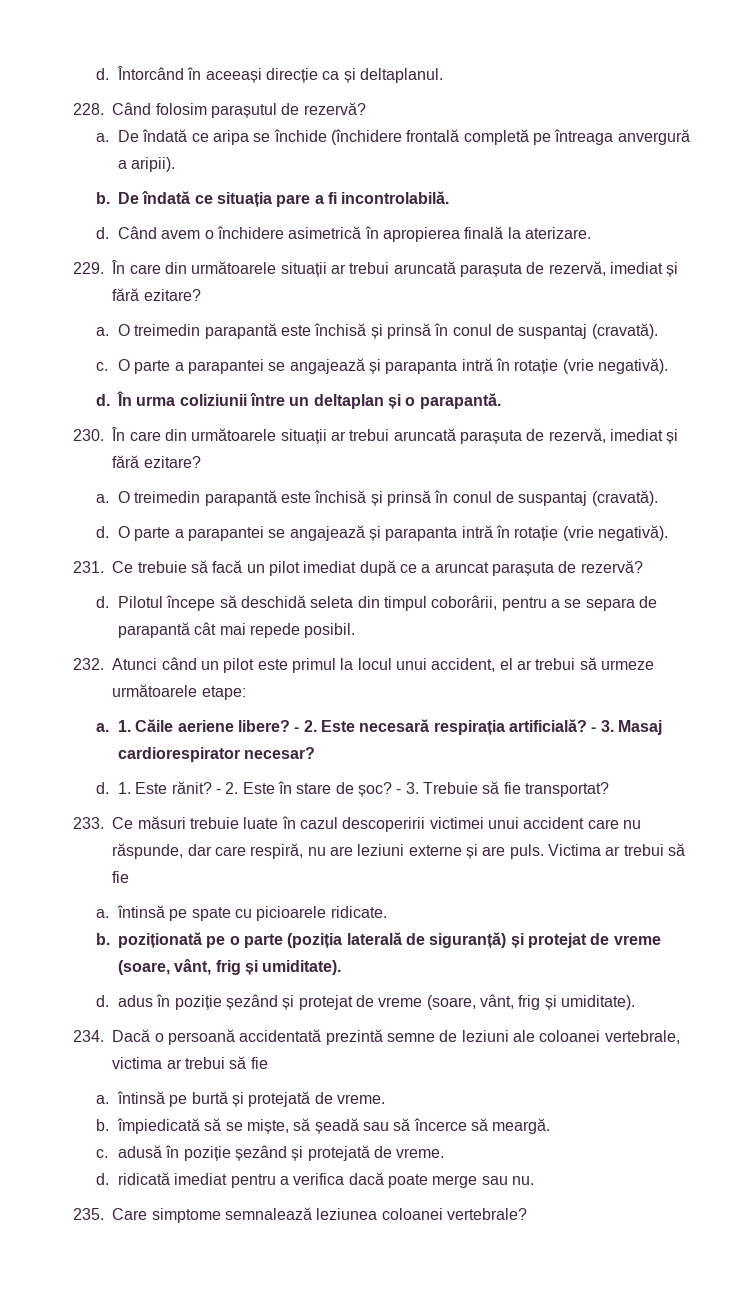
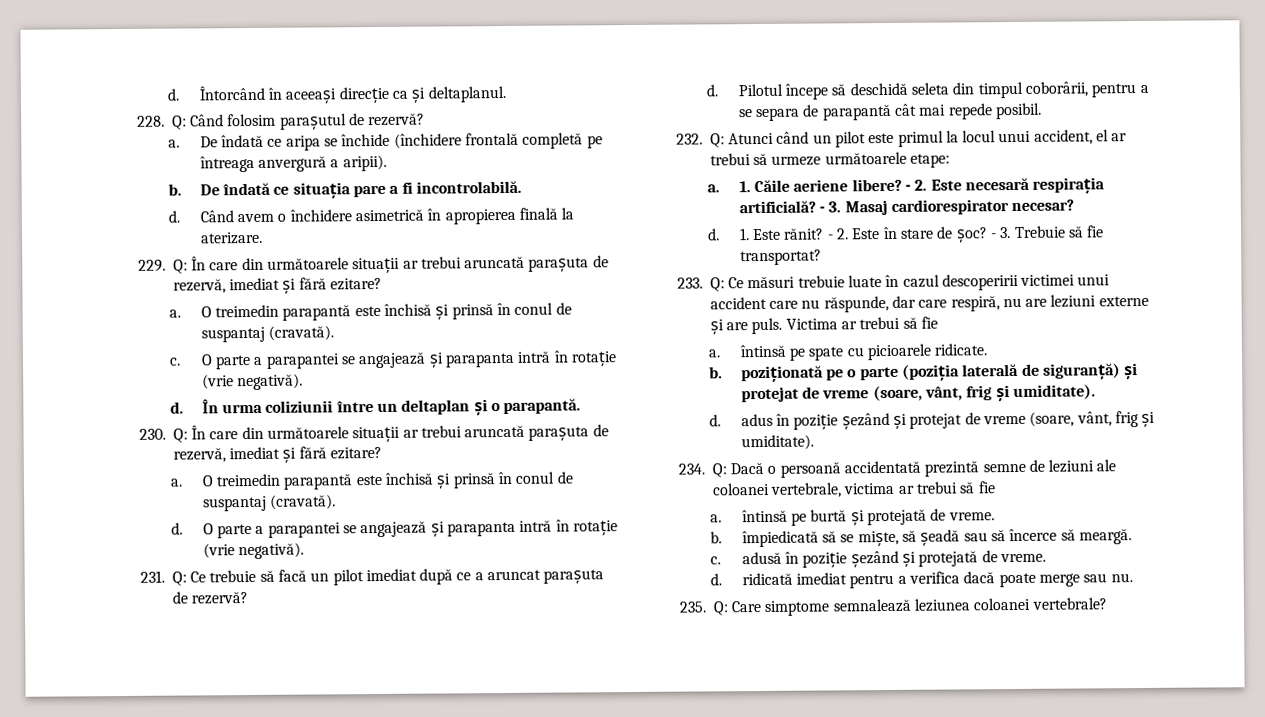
- 228. Când folosim parașutul de rezervă?
+ 228. Q: Când folosim parașutul de rezervă?
- 229. În care din următoarele situații ar trebui aruncată parașuta de rezervă, imediat și fără ezitare?
+ 229. Q: În care din următoarele situații ar trebui aruncată parașuta de rezervă, imediat și fără ezitare?
- 230. În care din următoarele situații ar trebui aruncată parașuta de rezervă, imediat și fără ezitare?
+ 230. Q: În care din următoarele situații ar trebui aruncată parașuta de rezervă, imediat și fără ezitare?
- 231. Ce trebuie să facă un pilot imediat după ce a aruncat parașuta de rezervă?
+ 231. Q: Ce trebuie să facă un pilot imediat după ce a aruncat parașuta de rezervă?
- 232. Atunci când un pilot este primul la locul unui accident, el ar trebui să urmeze următoarele etape:
+ 232. Q: Atunci când un pilot este primul la locul unui accident, el ar trebui să urmeze următoarele etape:
- 233. Ce măsuri trebuie luate în cazul descoperirii victimei unui accident care nu răspunde, dar care respiră, nu are leziuni externe și are puls.
+ 233. Q: Ce măsuri trebuie luate în cazul descoperirii victimei unui accident care nu răspunde, dar care respiră, nu are leziuni externe și are puls.
- 234. Dacă o persoană accidentată prezintă semne de leziuni ale coloanei vertebrale, victima ar trebui să fie
+ 234. Q: Dacă o persoană accidentată prezintă semne de leziuni ale coloanei vertebrale, victima ar trebui să fie
- 235. Care simptome semnalează leziunea coloanei vertebrale?
+ 235. Q: Care simptome semnalează leziunea coloanei vertebrale?

